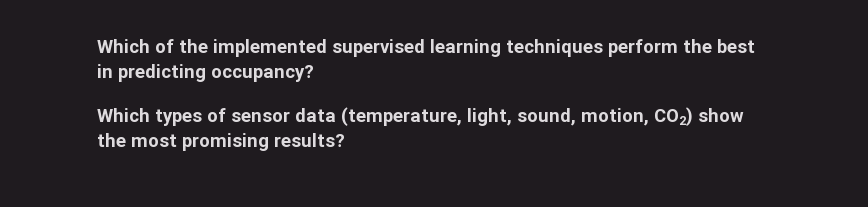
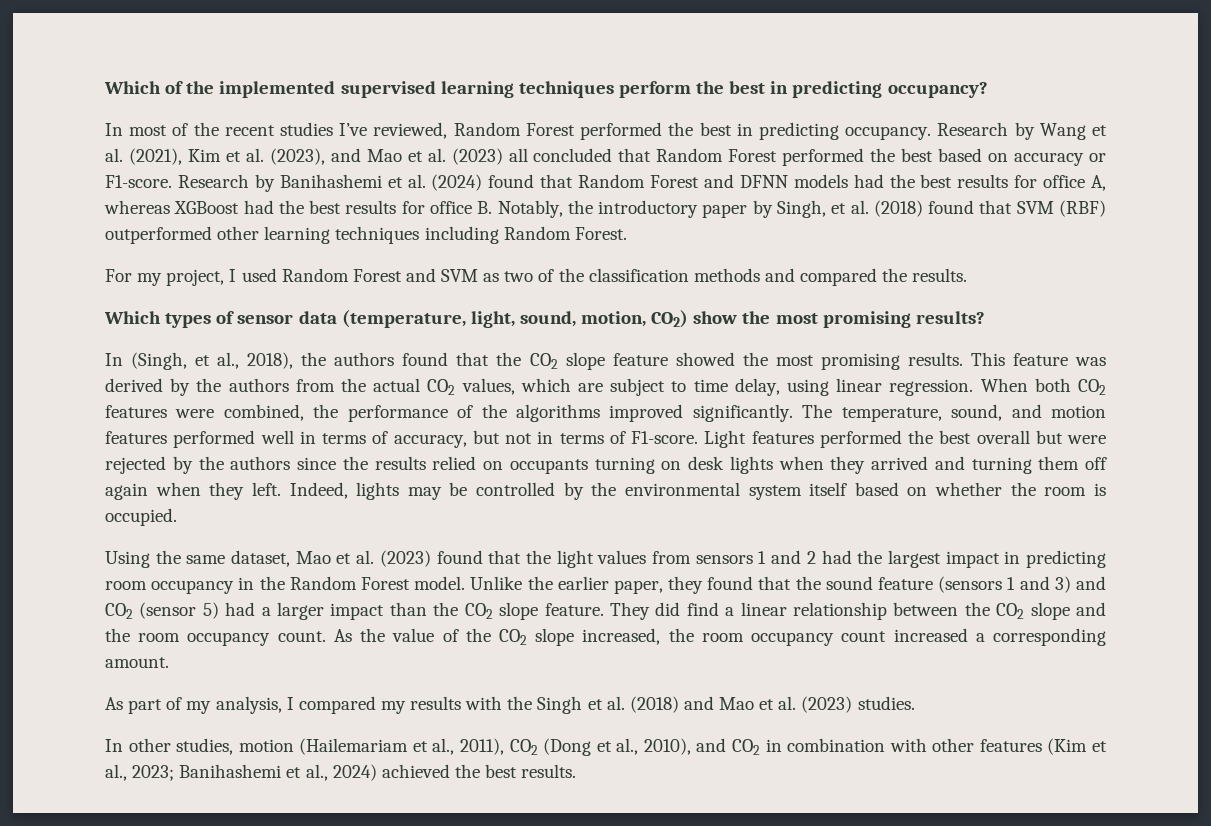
+ In most of the recent studies I’ve reviewed, Random Forest performed the best in predicting occupancy. Research by Wang et al. (2021), Kim et al. (2023), and Mao et al. (2023) all concluded that Random Forest performed the best based on accuracy or F1-score. Research by Banihashemi et al. (2024) found that Random Forest and DFNN models had the best results for office A, whereas XGBoost had the best results for office B. Notably, the introductory paper by Singh, et al. (2018) found that SVM (RBF) outperformed other learning techniques including Random Forest.
+ For my project, I used Random Forest and SVM as two of the classification methods and compared the results.
+ In (Singh, et al., 2018), the authors found that the CO2 slope feature showed the most promising results. This feature was derived by the authors from the actual CO2 values, which are subject to time delay, using linear regression. When both CO2 features were combined, the performance of the algorithms improved significantly. The temperature, sound, and motion features performed well in terms of accuracy, but not in terms of F1-score. Light features performed the best overall but were rejected by the authors since the results relied on occupants turning on desk lights when they arrived and turning them off again when they left. Indeed, lights may be controlled by the environmental system itself based on whether the room is occupied.
+ Using the same dataset, Mao et al. (2023) found that the light values from sensors 1 and 2 had the largest impact in predicting room occupancy in the Random Forest model. Unlike the earlier paper, they found that the sound feature (sensors 1 and 3) and CO2 (sensor 5) had a larger impact than the CO2 slope feature. They did find a linear relationship between the CO2 slope and the room occupancy count. As the value of the CO2 slope increased, the room occupancy count increased a corresponding amount.
+ As part of my analysis, I compared my results with the Singh et al. (2018) and Mao et al. (2023) studies.
+ In other studies, motion (Hailemariam et al., 2011), CO2 (Dong et al., 2010), and CO2 in combination with other features (Kim et al., 2023; Banihashemi et al., 2024) achieved the best results.

